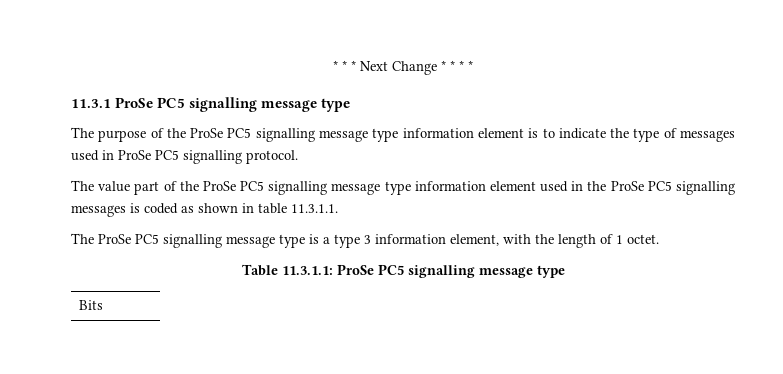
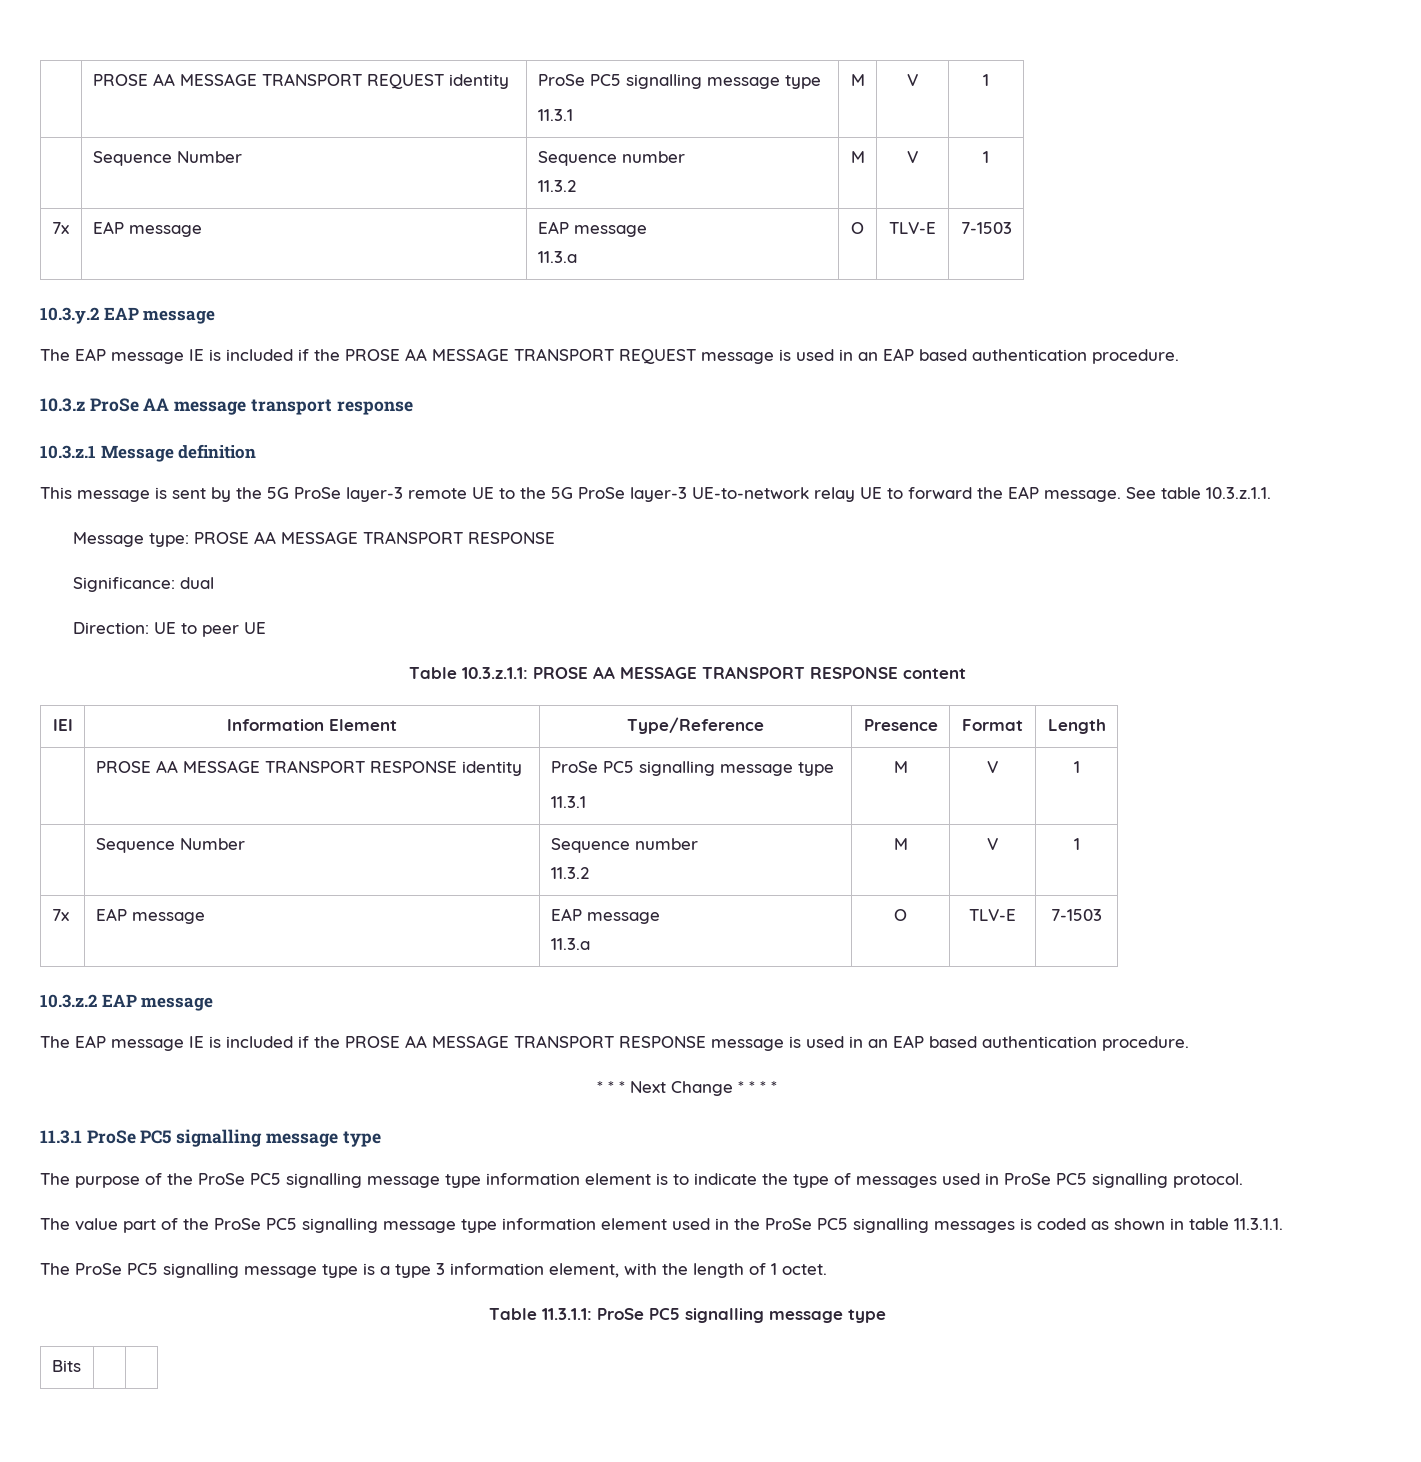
+ | PROSE AA MESSAGE TRANSPORT REQUEST identity | ProSe PC5 signalling message type
+ 11.3.1 | M | V | 1
+ | Sequence Number | Sequence number
+ 11.3.2 | M | V | 1
+ 7x | EAP message | EAP message
+ 11.3.a | O | TLV-E | 7-1503
+ 10.3.y.2 EAP message
+ The EAP message IE is included if the PROSE AA MESSAGE TRANSPORT REQUEST message is used in an EAP based authentication procedure.
+ 10.3.z ProSe AA message transport response
+ 10.3.z.1 Message definition
+ This message is sent by the 5G ProSe layer-3 remote UE to the 5G ProSe layer-3 UE-to-network relay UE to forward the EAP message. See table 10.3.z.1.1.
+ Message type: PROSE AA MESSAGE TRANSPORT RESPONSE
+ Significance: dual
+ Direction: UE to peer UE
+ Table 10.3.z.1.1: PROSE AA MESSAGE TRANSPORT RESPONSE content
+ IEI | Information Element | Type/Reference | Presence | Format | Length
+ | PROSE AA MESSAGE TRANSPORT RESPONSE identity | ProSe PC5 signalling message type
+ 11.3.1 | M | V | 1
+ | Sequence Number | Sequence number
+ 11.3.2 | M | V | 1
+ 7x | EAP message | EAP message
+ 11.3.a | O | TLV-E | 7-1503
+ 10.3.z.2 EAP message
+ The EAP message IE is included if the PROSE AA MESSAGE TRANSPORT RESPONSE message is used in an EAP based authentication procedure.

